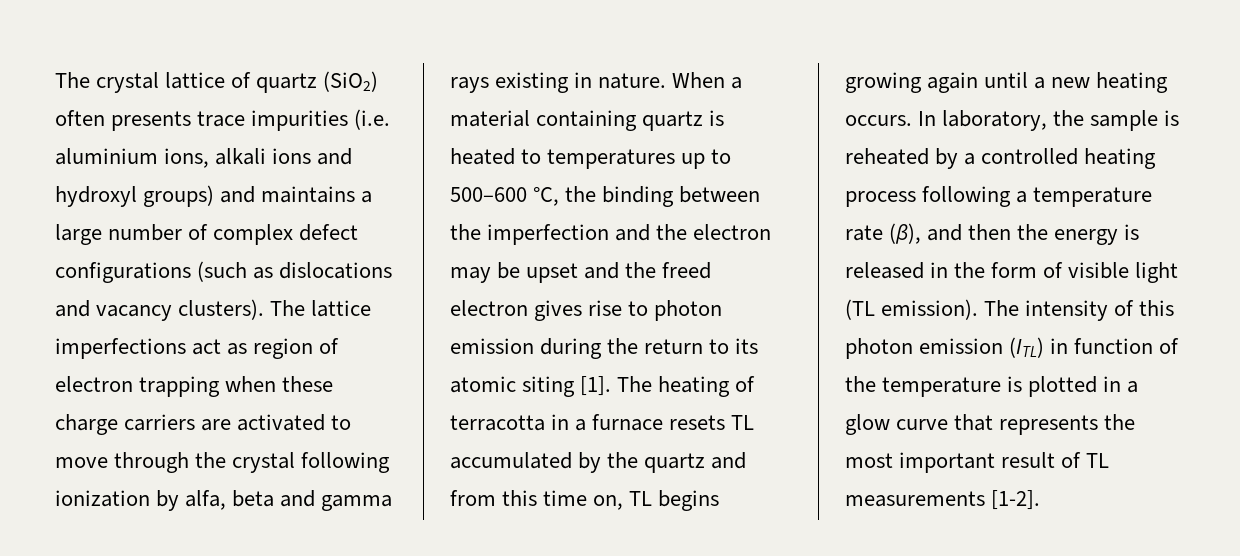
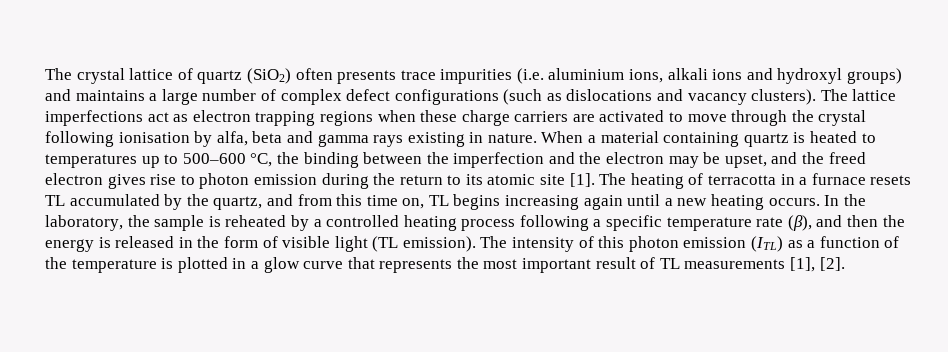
- The lattice imperfections act as region of electron trapping when these charge carriers are activated to move through the crystal following ionization by alfa, beta and gamma rays existing in nature.
+ The lattice imperfections act as electron trapping regions when these charge carriers are activated to move through the crystal following ionisation by alfa, beta and gamma rays existing in nature.
- When a material containing quartz is heated to temperatures up to 500–600 °C, the binding between the imperfection and the electron may be upset and the freed electron gives rise to photon emission during the return to its atomic siting [1].
+ When a material containing quartz is heated to temperatures up to 500–600 °C, the binding between the imperfection and the electron may be upset, and the freed electron gives rise to photon emission during the return to its atomic site [1].
- The heating of terracotta in a furnace resets TL accumulated by the quartz and from this time on, TL begins growing again until a new heating occurs.
+ The heating of terracotta in a furnace resets TL accumulated by the quartz, and from this time on, TL begins increasing again until a new heating occurs.
- In laboratory, the sample is reheated by a controlled heating process following a temperature rate (β), and then the energy is released in the form of visible light (TL emission).
+ In the laboratory, the sample is reheated by a controlled heating process following a specific temperature rate (β), and then the energy is released in the form of visible light (TL emission).
- The intensity of this photon emission (ITL) in function of the temperature is plotted in a glow curve that represents the most important result of TL measurements [1-2].
+ The intensity of this photon emission (ITL) as a function of the temperature is plotted in a glow curve that represents the most important result of TL measurements [1], [2].

